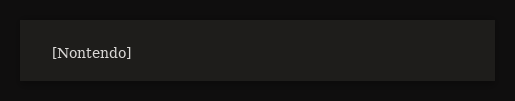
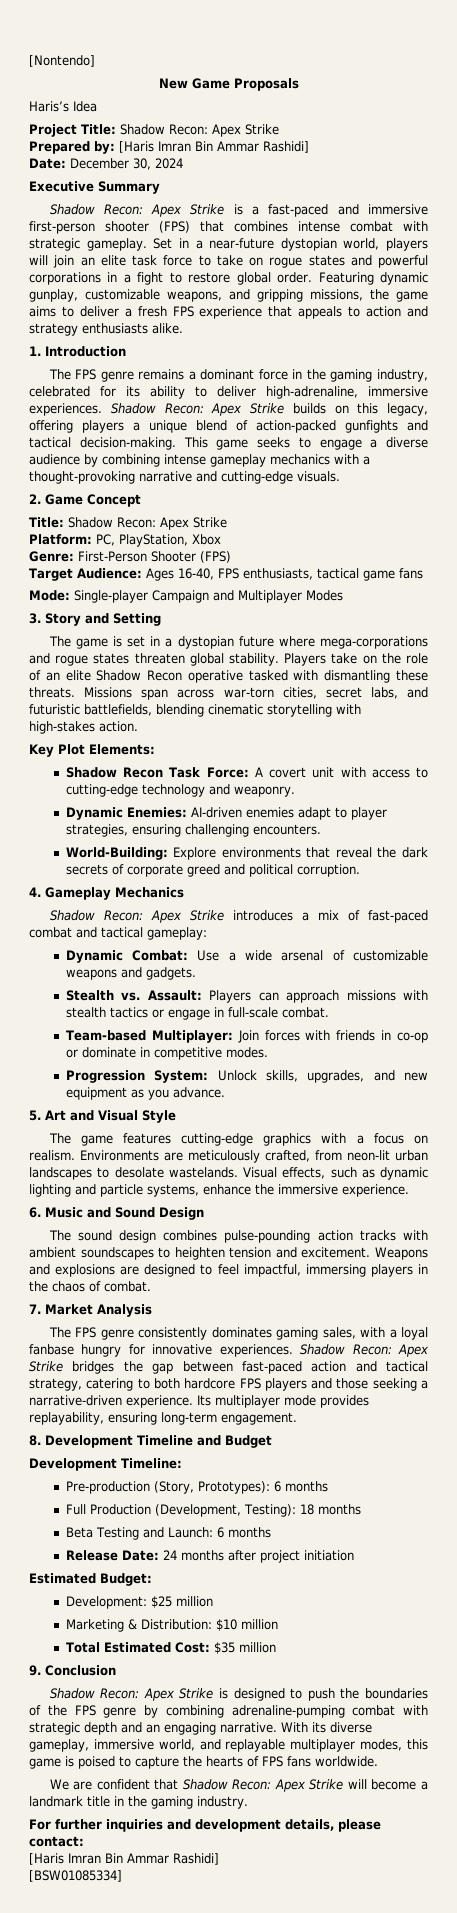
+ New Game Proposals
+ Haris’s Idea
+ Project Title: Shadow Recon: Apex Strike
+ Prepared by: [Haris Imran Bin Ammar Rashidi]
+ Date: December 30, 2024
+ Executive Summary
+ Shadow Recon: Apex Strike is a fast-paced and immersive first-person shooter (FPS) that combines intense combat with strategic gameplay. Set in a near-future dystopian world, players will join an elite task force to take on rogue states and powerful corporations in a fight to restore global order. Featuring dynamic gunplay, customizable weapons, and gripping missions, the game aims to deliver a fresh FPS experience that appeals to action and strategy enthusiasts alike.
+ 1. Introduction
+ The FPS genre remains a dominant force in the gaming industry, celebrated for its ability to deliver high-adrenaline, immersive experiences. Shadow Recon: Apex Strike builds on this legacy, offering players a unique blend of action-packed gunfights and tactical decision-making. This game seeks to engage a diverse audience by combining intense gameplay mechanics with a thought-provoking narrative and cutting-edge visuals.
+ 2. Game Concept
+ Title: Shadow Recon: Apex Strike
+ Platform: PC, PlayStation, Xbox
+ Genre: First-Person Shooter (FPS)
+ Target Audience: Ages 16-40, FPS enthusiasts, tactical game fans
+ Mode: Single-player Campaign and Multiplayer Modes
+ 3. Story and Setting
+ The game is set in a dystopian future where mega-corporations and rogue states threaten global stability. Players take on the role of an elite Shadow Recon operative tasked with dismantling these threats. Missions span across war-torn cities, secret labs, and futuristic battlefields, blending cinematic storytelling with high-stakes action.
+ Key Plot Elements:
+ Shadow Recon Task Force: A covert unit with access to cutting-edge technology and weaponry.
+ Dynamic Enemies: AI-driven enemies adapt to player strategies, ensuring challenging encounters.
+ World-Building: Explore environments that reveal the dark secrets of corporate greed and political corruption.
+ 4. Gameplay Mechanics
+ Shadow Recon: Apex Strike introduces a mix of fast-paced combat and tactical gameplay:
+ Dynamic Combat: Use a wide arsenal of customizable weapons and gadgets.
+ Stealth vs. Assault: Players can approach missions with stealth tactics or engage in full-scale combat.
+ Team-based Multiplayer: Join forces with friends in co-op or dominate in competitive modes.
+ Progression System: Unlock skills, upgrades, and new equipment as you advance.
+ 5. Art and Visual Style
+ The game features cutting-edge graphics with a focus on realism. Environments are meticulously crafted, from neon-lit urban landscapes to desolate wastelands. Visual effects, such as dynamic lighting and particle systems, enhance the immersive experience.
+ 6. Music and Sound Design
+ The sound design combines pulse-pounding action tracks with ambient soundscapes to heighten tension and excitement. Weapons and explosions are designed to feel impactful, immersing players in the chaos of combat.
+ 7. Market Analysis
+ The FPS genre consistently dominates gaming sales, with a loyal fanbase hungry for innovative experiences. Shadow Recon: Apex Strike bridges the gap between fast-paced action and tactical strategy, catering to both hardcore FPS players and those seeking a narrative-driven experience. Its multiplayer mode provides replayability, ensuring long-term engagement.
+ 8. Development Timeline and Budget
+ Development Timeline:
+ Pre-production (Story, Prototypes): 6 months
+ Full Production (Development, Testing): 18 months
+ Beta Testing and Launch: 6 months
+ Release Date: 24 months after project initiation
+ Estimated Budget:
+ Development: $25 million
+ Marketing & Distribution: $10 million
+ Total Estimated Cost: $35 million
+ 9. Conclusion
+ Shadow Recon: Apex Strike is designed to push the boundaries of the FPS genre by combining adrenaline-pumping combat with strategic depth and an engaging narrative. With its diverse gameplay, immersive world, and replayable multiplayer modes, this game is poised to capture the hearts of FPS fans worldwide.
+ We are confident that Shadow Recon: Apex Strike will become a landmark title in the gaming industry.
+ For further inquiries and development details, please contact:
+ [Haris Imran Bin Ammar Rashidi]
+ [BSW01085334]

